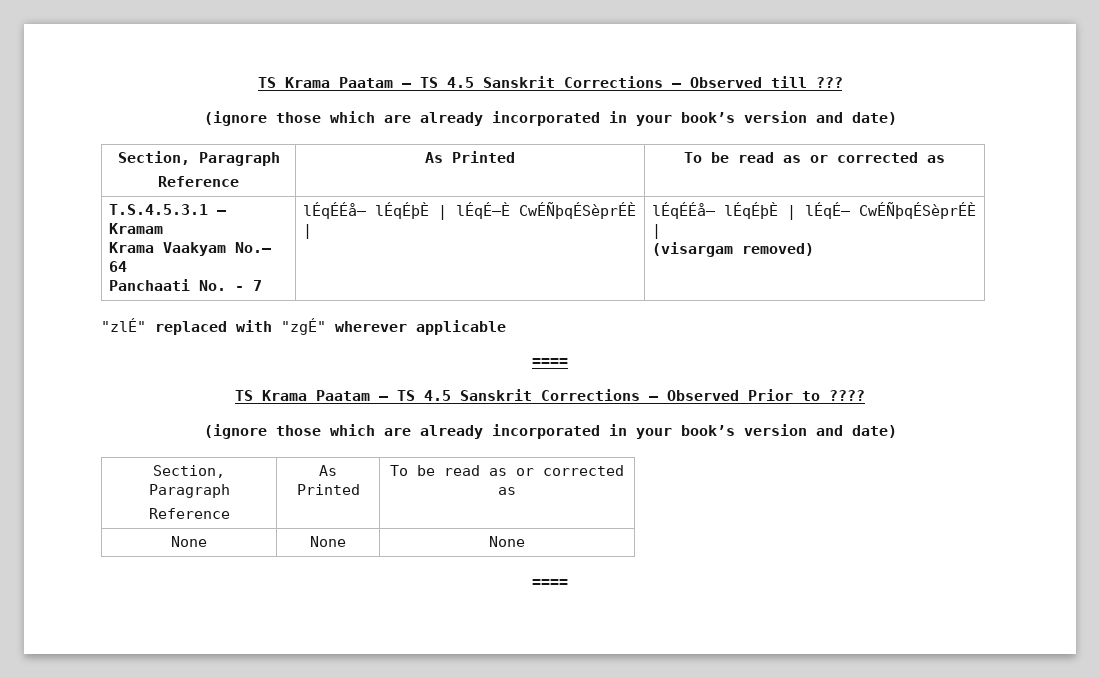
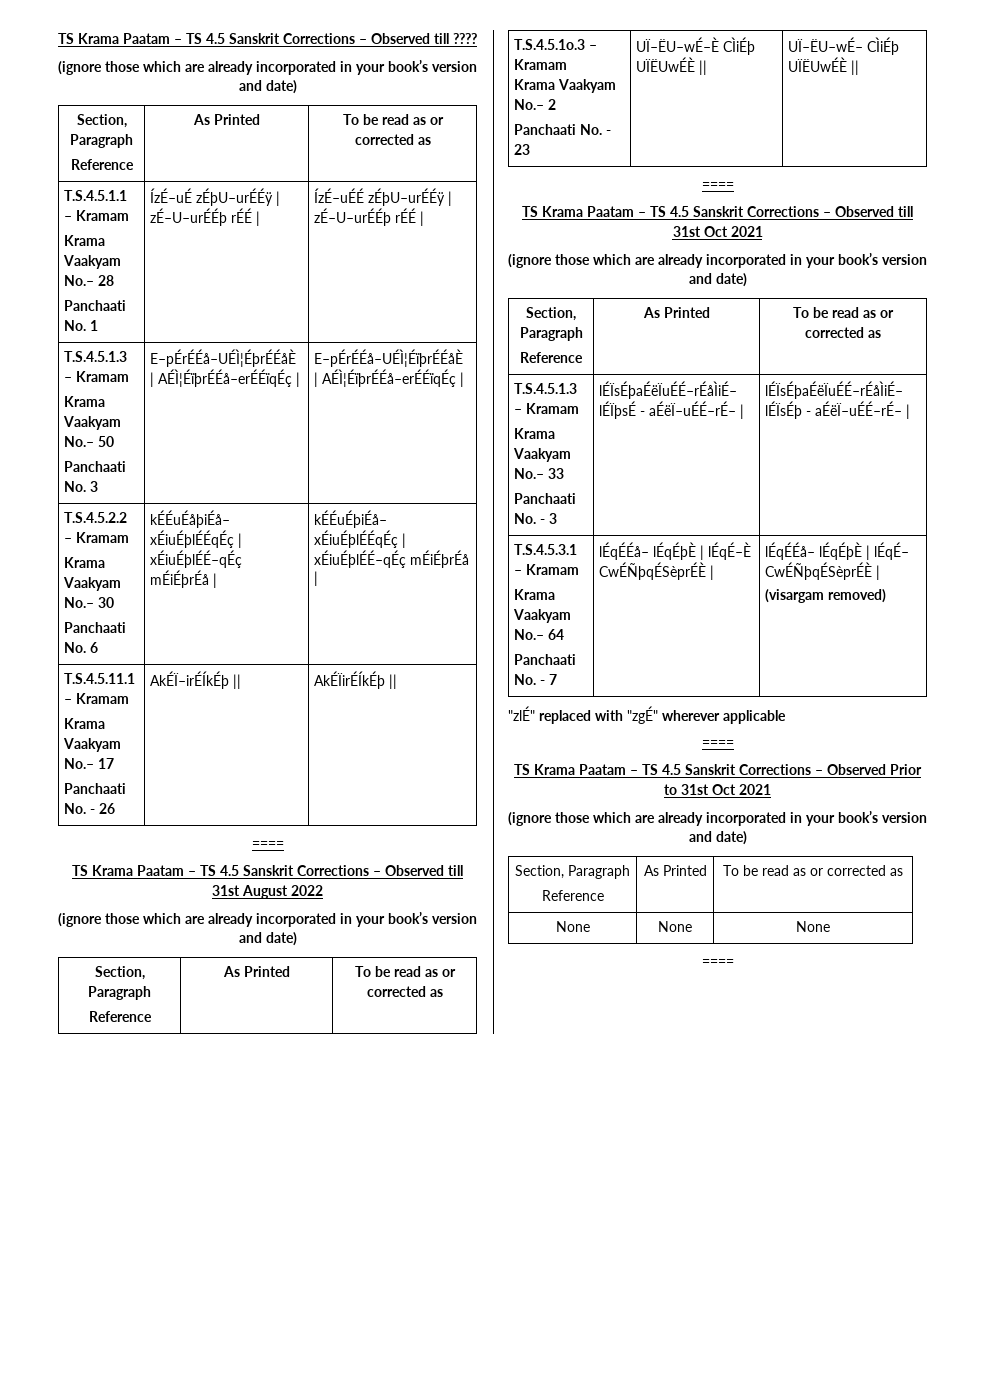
- TS Krama Paatam – TS 4.5 Sanskrit Corrections – Observed till ???
+ TS Krama Paatam – TS 4.5 Sanskrit Corrections – Observed till ????
+ T.S.4.5.1.1 – Kramam
+ Krama Vaakyam No.– 28
+ Panchaati No. 1 | ÍzÉ–uÉ zÉþU–urÉÉÿ | zÉ–U–urÉÉþ rÉÉ | | ÍzÉ–uÉÉ zÉþU–urÉÉÿ | zÉ–U–urÉÉþ rÉÉ |
+ T.S.4.5.1.3 – Kramam
+ Krama Vaakyam No.– 50
+ Panchaati No. 3 | E–pÉrÉÉå–UÉÌ¦ÉþrÉÉåÈ | AÉÌ¦ÉïþrÉÉå–erÉÉïqÉç | | E–pÉrÉÉå–UÉÌ¦ÉïþrÉÉåÈ | AÉÌ¦ÉïþrÉÉå–erÉÉïqÉç |
+ T.S.4.5.2.2 – Kramam
+ Krama Vaakyam No.– 30
+ Panchaati No. 6 | kÉÉuÉåþiÉå– xÉiuÉþlÉÉqÉç | xÉiuÉþlÉÉ–qÉç mÉiÉþrÉå | | kÉÉuÉþiÉå– xÉiuÉþlÉÉqÉç | xÉiuÉþlÉÉ–qÉç mÉiÉþrÉå |
+ T.S.4.5.11.1 – Kramam
+ Krama Vaakyam No.– 17
+ Panchaati No. - 26 | AkÉÏ–irÉÍkÉþ || | AkÉÏirÉÍkÉþ ||
+ ====
+ TS Krama Paatam – TS 4.5 Sanskrit Corrections – Observed till 31st August 2022
+ (ignore those which are already incorporated in your book’s version and date)
+ Section, Paragraph
+ Reference | As Printed | To be read as or corrected as
+ T.S.4.5.1o.3 – Kramam
+ Krama Vaakyam No.– 2
+ Panchaati No. - 23 | UÏ–ËU–wÉ–È CÌiÉþ UÏËUwÉÈ || | UÏ–ËU–wÉ– CÌiÉþ UÏËUwÉÈ ||
+ ====
+ TS Krama Paatam – TS 4.5 Sanskrit Corrections – Observed till 31st Oct 2021
+ (ignore those which are already incorporated in your book’s version and date)
+ Section, Paragraph
+ Reference | As Printed | To be read as or corrected as
+ T.S.4.5.1.3 – Kramam
+ Krama Vaakyam No.– 33
+ Panchaati No. - 3 | lÉÏsÉþaÉëÏuÉÉ–rÉåÌiÉ– lÉÏþsÉ - aÉëÏ–uÉÉ–rÉ– | | lÉÏsÉþaÉëÏuÉÉ–rÉåÌiÉ– lÉÏsÉþ - aÉëÏ–uÉÉ–rÉ– |
- TS Krama Paatam – TS 4.5 Sanskrit Corrections – Observed Prior to ????
+ TS Krama Paatam – TS 4.5 Sanskrit Corrections – Observed Prior to 31st Oct 2021

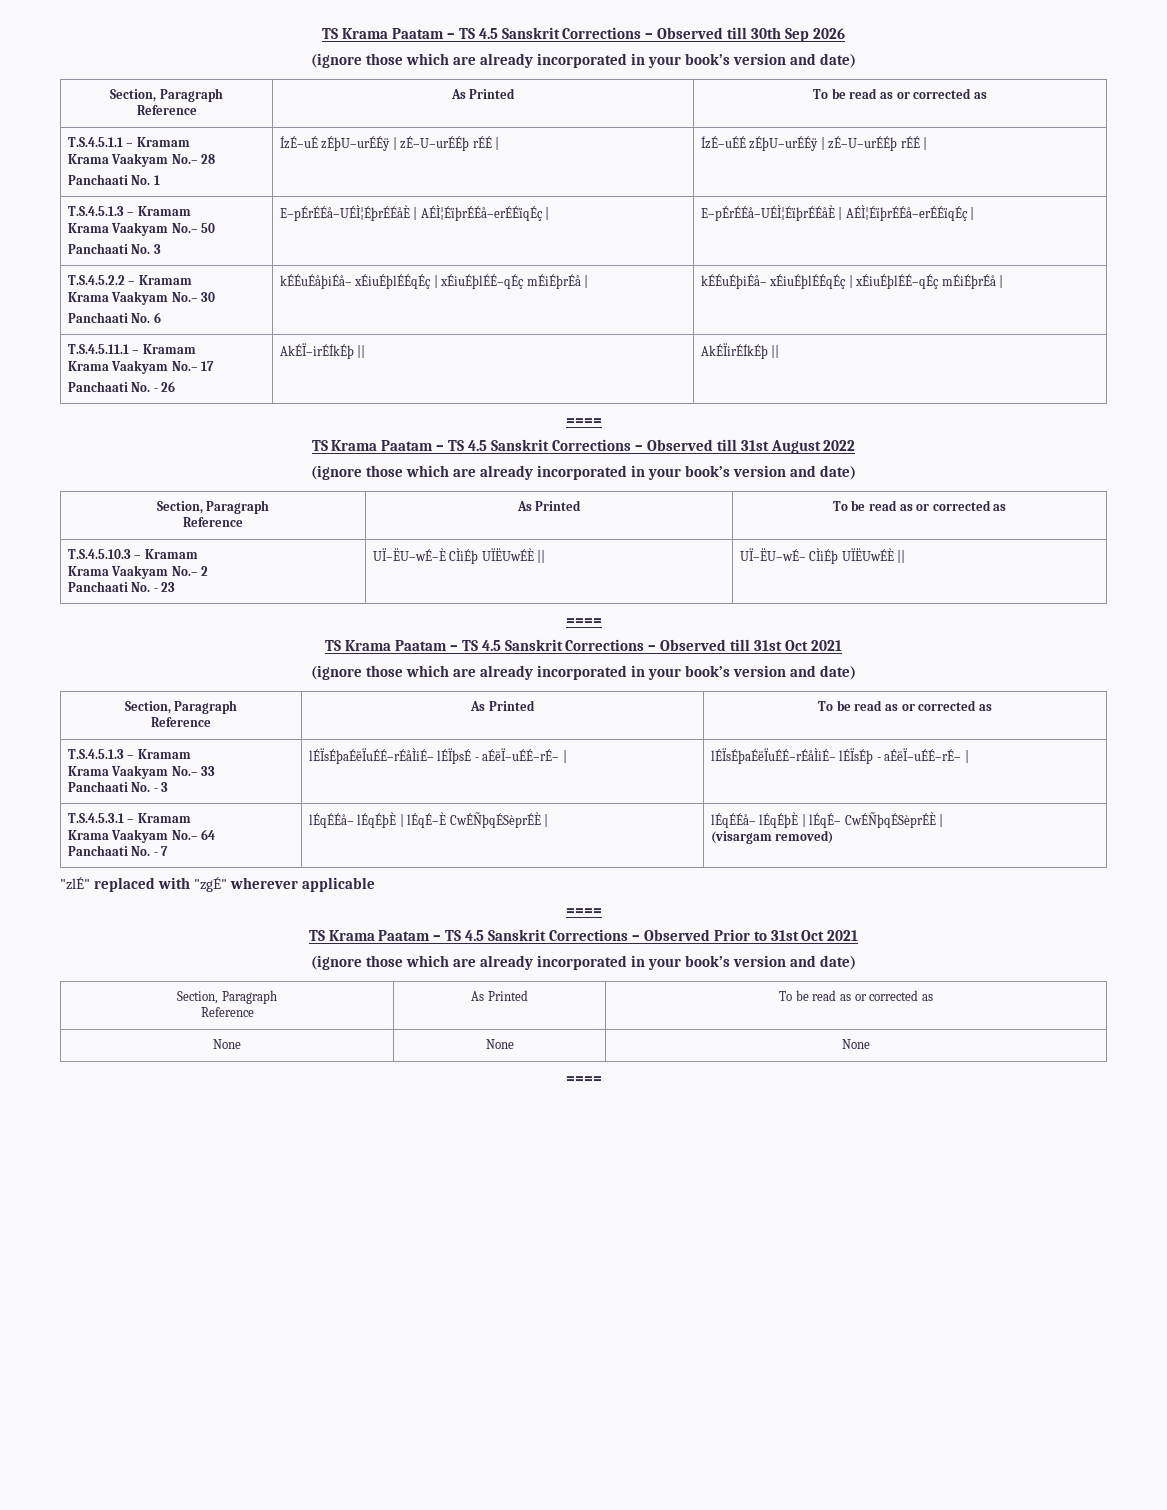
- TS Krama Paatam – TS 4.5 Sanskrit Corrections – Observed till ????
+ TS Krama Paatam – TS 4.5 Sanskrit Corrections – Observed till 30th Sep 2026
- T.S.4.5.1o.3 – Kramam
+ T.S.4.5.10.3 – Kramam

